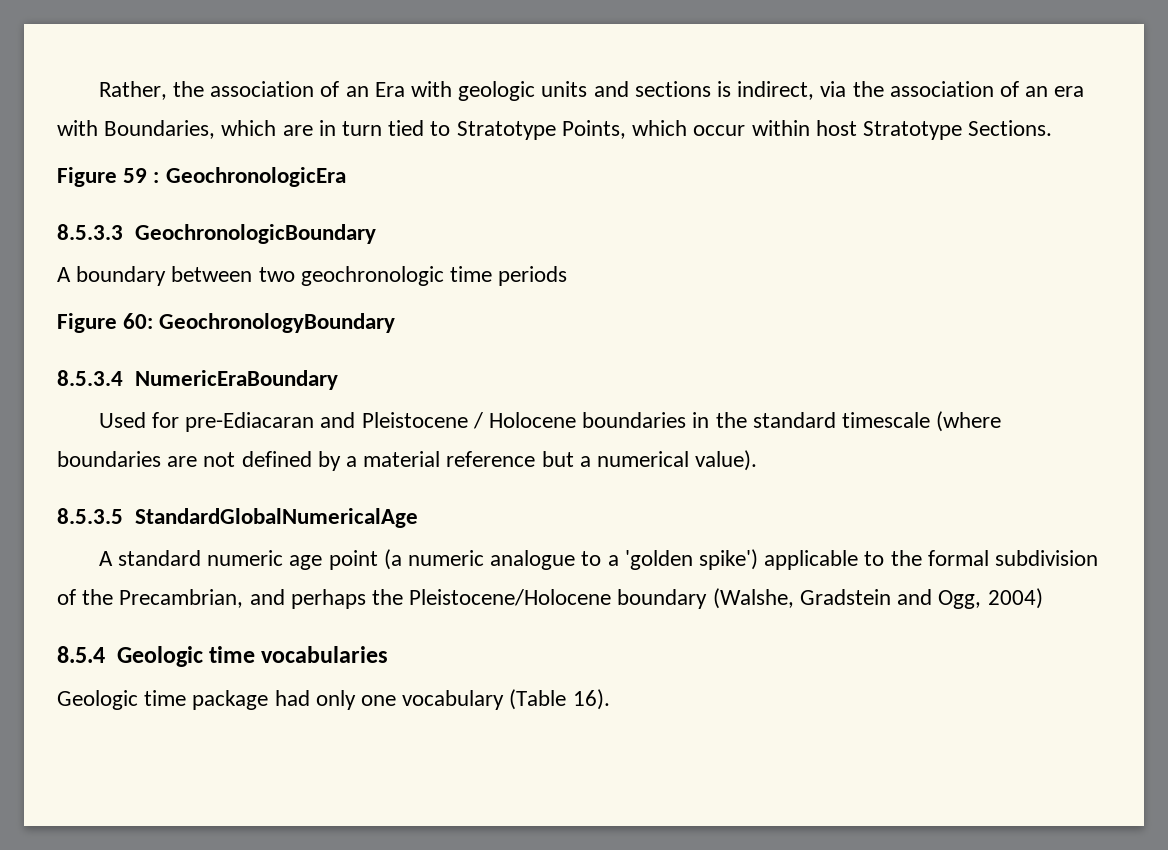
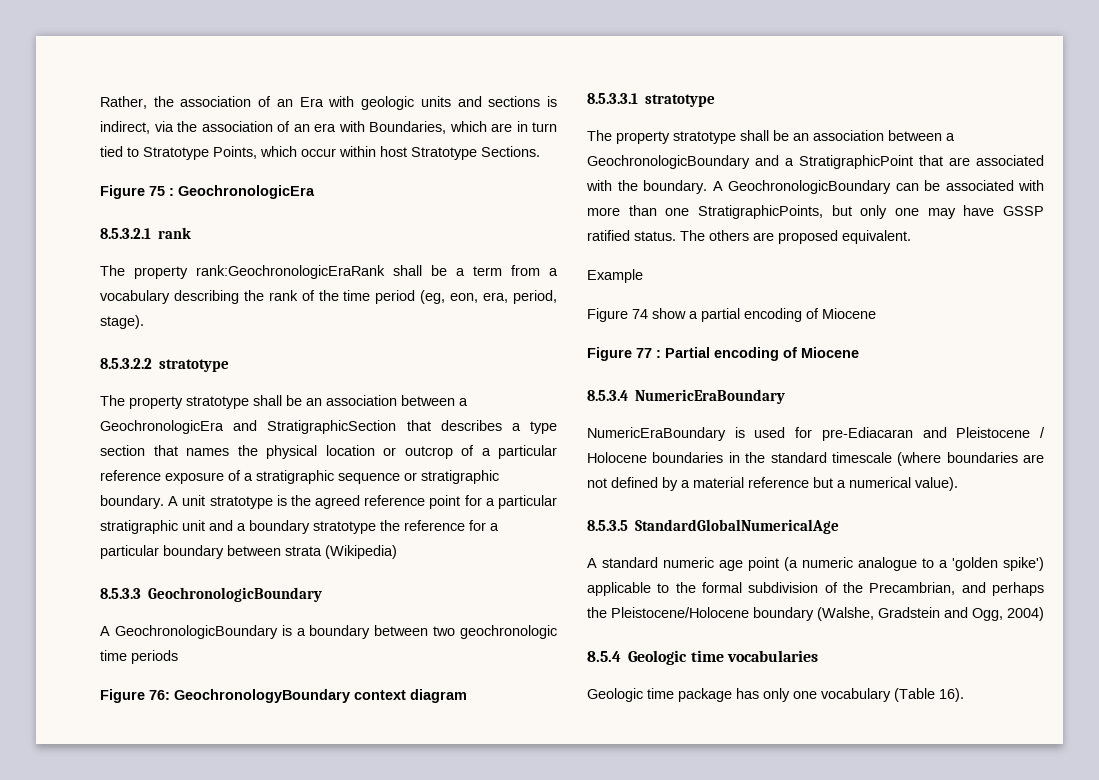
- Figure 59 : GeochronologicEra
+ Figure 75 : GeochronologicEra
+ 8.5.3.2.1 rank
+ The property rank:GeochronologicEraRank shall be a term from a vocabulary describing the rank of the time period (eg, eon, era, period, stage).
+ 8.5.3.2.2 stratotype
+ The property stratotype shall be an association between a GeochronologicEra and StratigraphicSection that describes a type section that names the physical location or outcrop of a particular reference exposure of a stratigraphic sequence or stratigraphic boundary. A unit stratotype is the agreed reference point for a particular stratigraphic unit and a boundary stratotype the reference for a particular boundary between strata (Wikipedia)
- A boundary between two geochronologic time periods
+ A GeochronologicBoundary is a boundary between two geochronologic time periods
- Figure 60: GeochronologyBoundary
+ Figure 76: GeochronologyBoundary context diagram
+ 8.5.3.3.1 stratotype
+ The property stratotype shall be an association between a GeochronologicBoundary and a StratigraphicPoint that are associated with the boundary. A GeochronologicBoundary can be associated with more than one StratigraphicPoints, but only one may have GSSP ratified status. The others are proposed equivalent.
+ Example
+ Figure 74 show a partial encoding of Miocene
+ Figure 77 : Partial encoding of Miocene
- Used for pre-Ediacaran and Pleistocene / Holocene boundaries in the standard timescale (where boundaries are not defined by a material reference but a numerical value).
+ NumericEraBoundary is used for pre-Ediacaran and Pleistocene / Holocene boundaries in the standard timescale (where boundaries are not defined by a material reference but a numerical value).
- Geologic time package had only one vocabulary (Table 16).
+ Geologic time package has only one vocabulary (Table 16).

